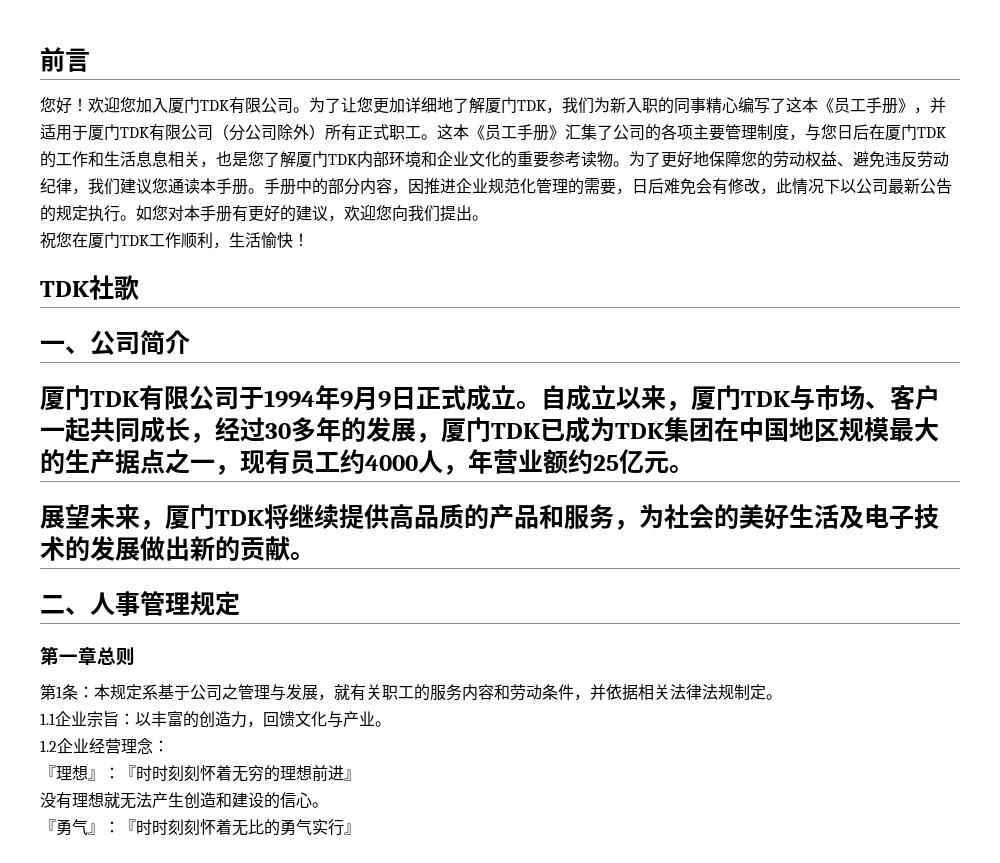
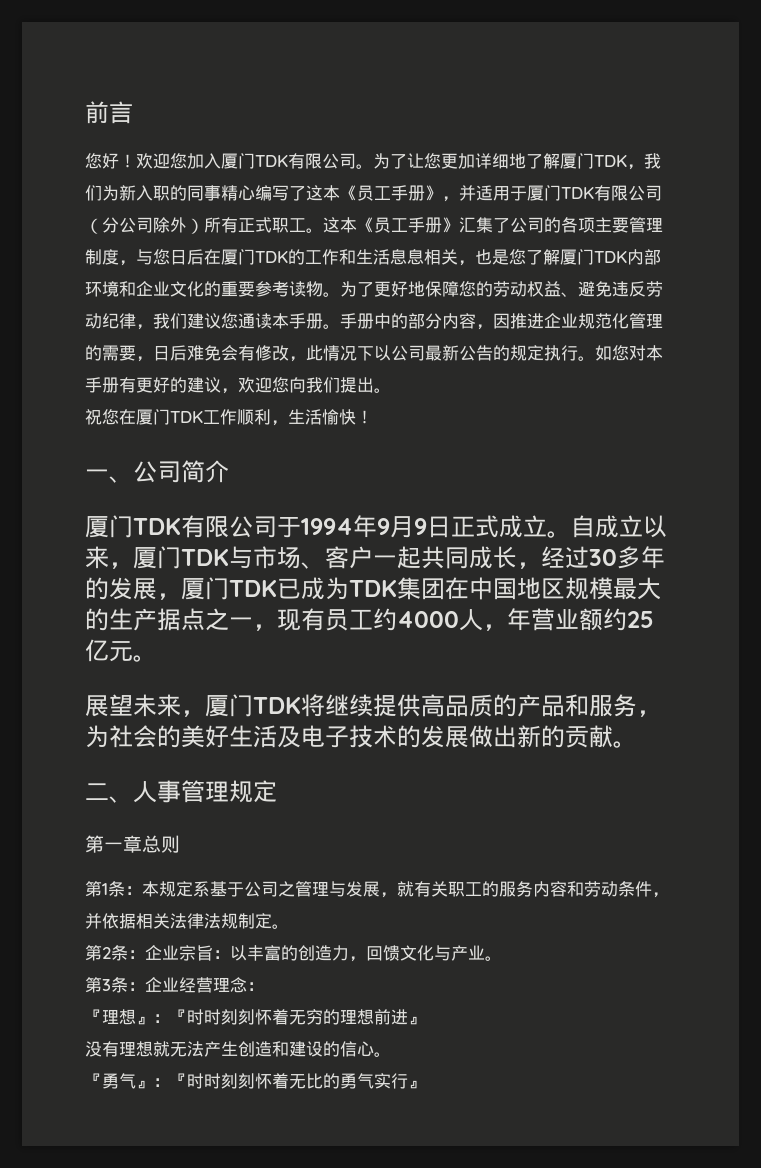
- TDK社歌
- 1.1企业宗旨：以丰富的创造力，回馈文化与产业。
+ 第2条：企业宗旨：以丰富的创造力，回馈文化与产业。
- 1.2企业经营理念：
+ 第3条：企业经营理念：

